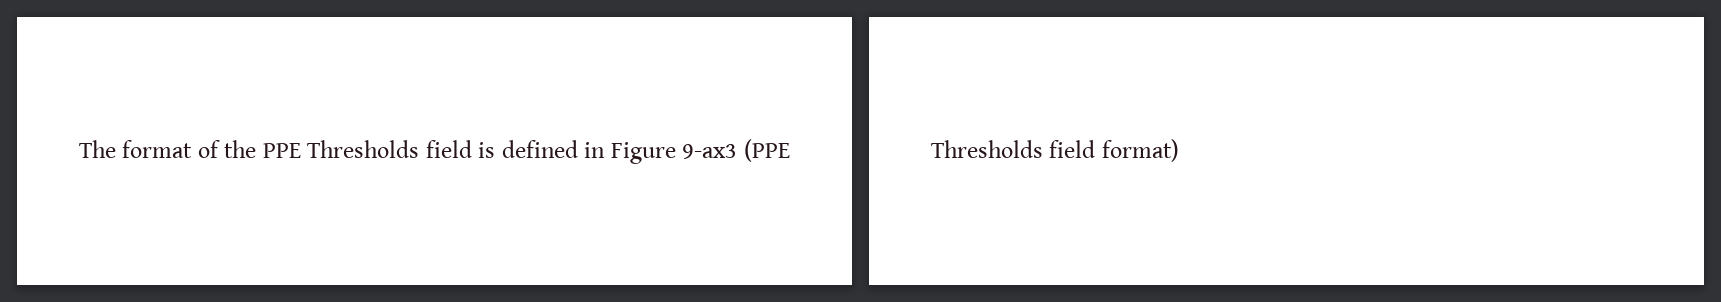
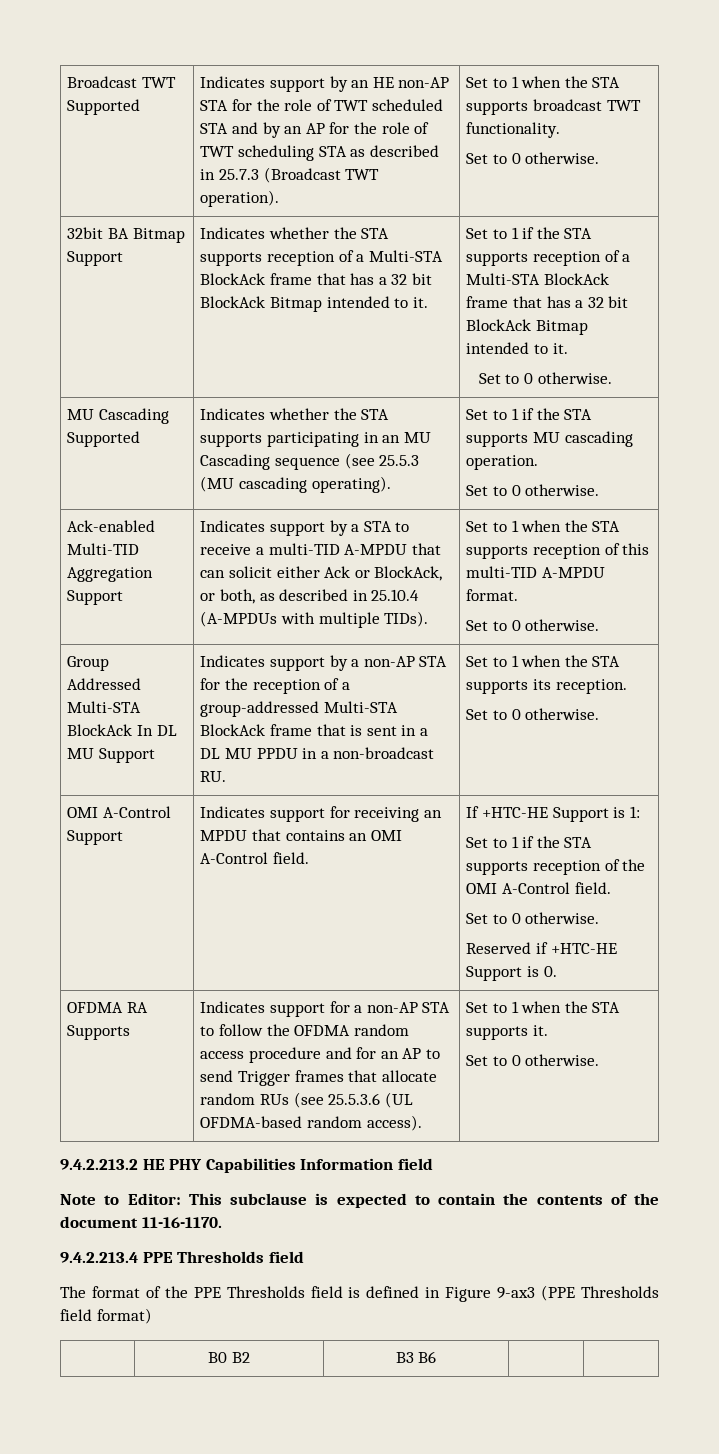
+ Broadcast TWT Supported | Indicates support by an HE non-AP STA for the role of TWT scheduled STA and by an AP for the role of TWT scheduling STA as described in 25.7.3 (Broadcast TWT operation). | Set to 1 when the STA supports broadcast TWT functionality.
+ Set to 0 otherwise.
+ 32bit BA Bitmap Support | Indicates whether the STA supports reception of a Multi-STA BlockAck frame that has a 32 bit BlockAck Bitmap intended to it. | Set to 1 if the STA supports reception of a Multi-STA BlockAck frame that has a 32 bit BlockAck Bitmap intended to it.
+ Set to 0 otherwise.
+ MU Cascading Supported | Indicates whether the STA supports participating in an MU Cascading sequence (see 25.5.3 (MU cascading operating). | Set to 1 if the STA supports MU cascading operation.
+ Set to 0 otherwise.
+ Ack-enabled Multi-TID Aggregation Support | Indicates support by a STA to receive a multi-TID A-MPDU that can solicit either Ack or BlockAck, or both, as described in 25.10.4 (A-MPDUs with multiple TIDs). | Set to 1 when the STA supports reception of this multi-TID A-MPDU format.
+ Set to 0 otherwise.
+ Group Addressed Multi-STA BlockAck In DL MU Support | Indicates support by a non-AP STA for the reception of a group-addressed Multi-STA BlockAck frame that is sent in a DL MU PPDU in a non-broadcast RU. | Set to 1 when the STA supports its reception.
+ Set to 0 otherwise.
+ OMI A-Control Support | Indicates support for receiving an MPDU that contains an OMI A-Control field. | If +HTC-HE Support is 1:
+ Set to 1 if the STA supports reception of the OMI A-Control field.
+ Set to 0 otherwise.
+ Reserved if +HTC-HE Support is 0.
+ OFDMA RA Supports | Indicates support for a non-AP STA to follow the OFDMA random access procedure and for an AP to send Trigger frames that allocate random RUs (see 25.5.3.6 (UL OFDMA-based random access). | Set to 1 when the STA supports it.
+ Set to 0 otherwise.
+ 9.4.2.213.2 HE PHY Capabilities Information field
+ Note to Editor: This subclause is expected to contain the contents of the document 11-16-1170.
+ 9.4.2.213.4 PPE Thresholds field
+ | B0 B2 | B3 B6 | |

